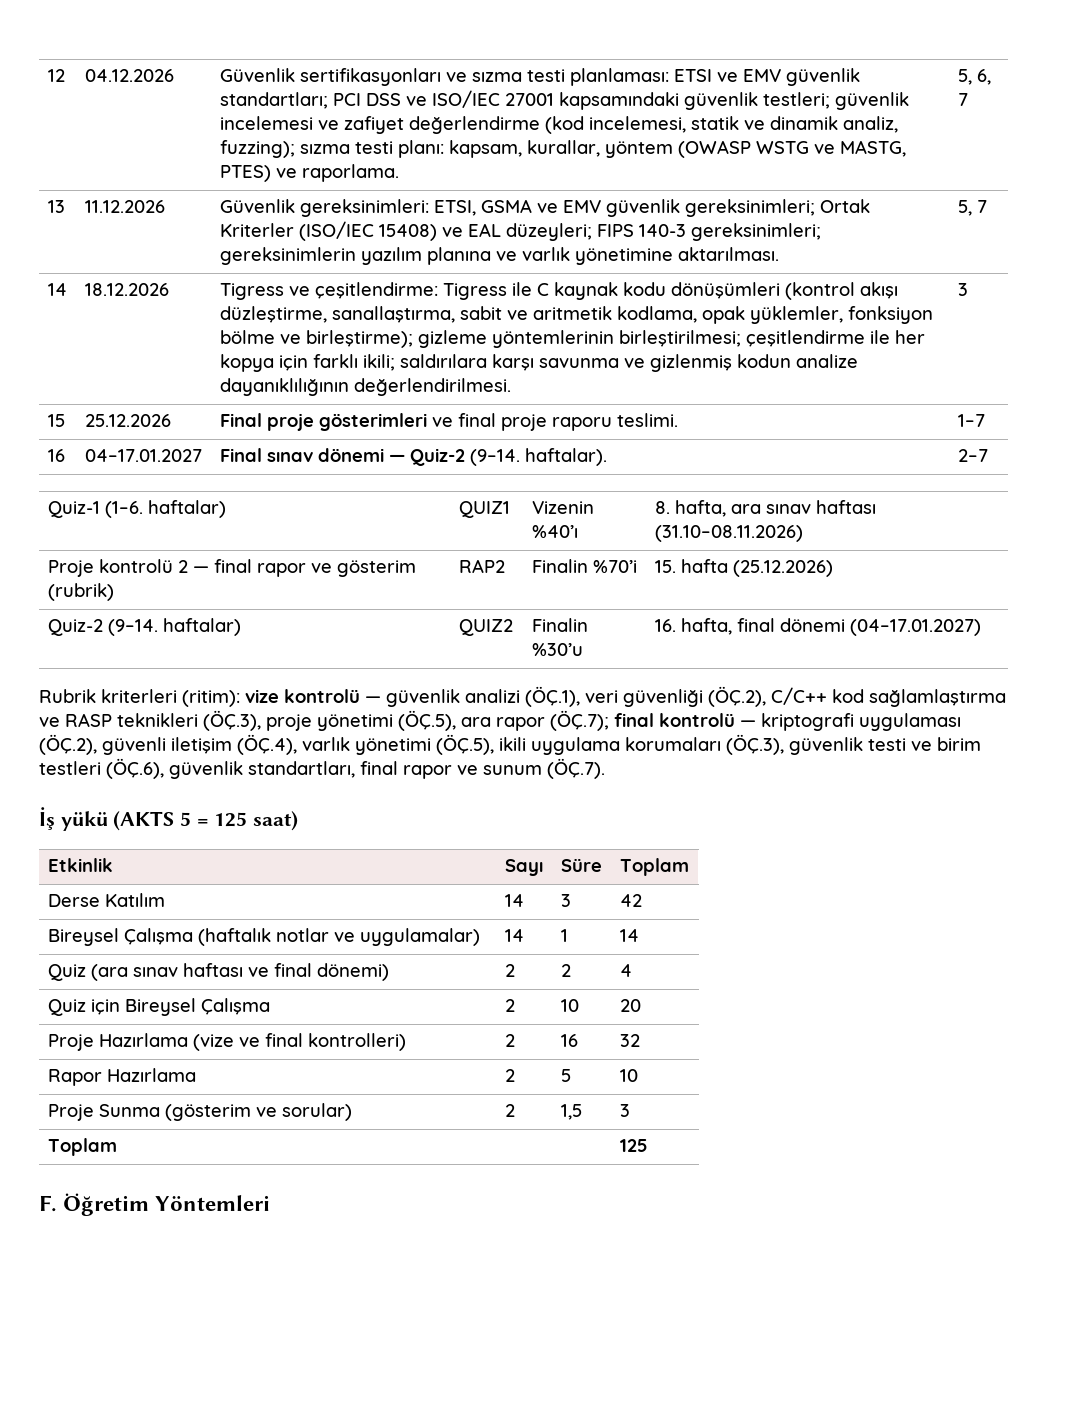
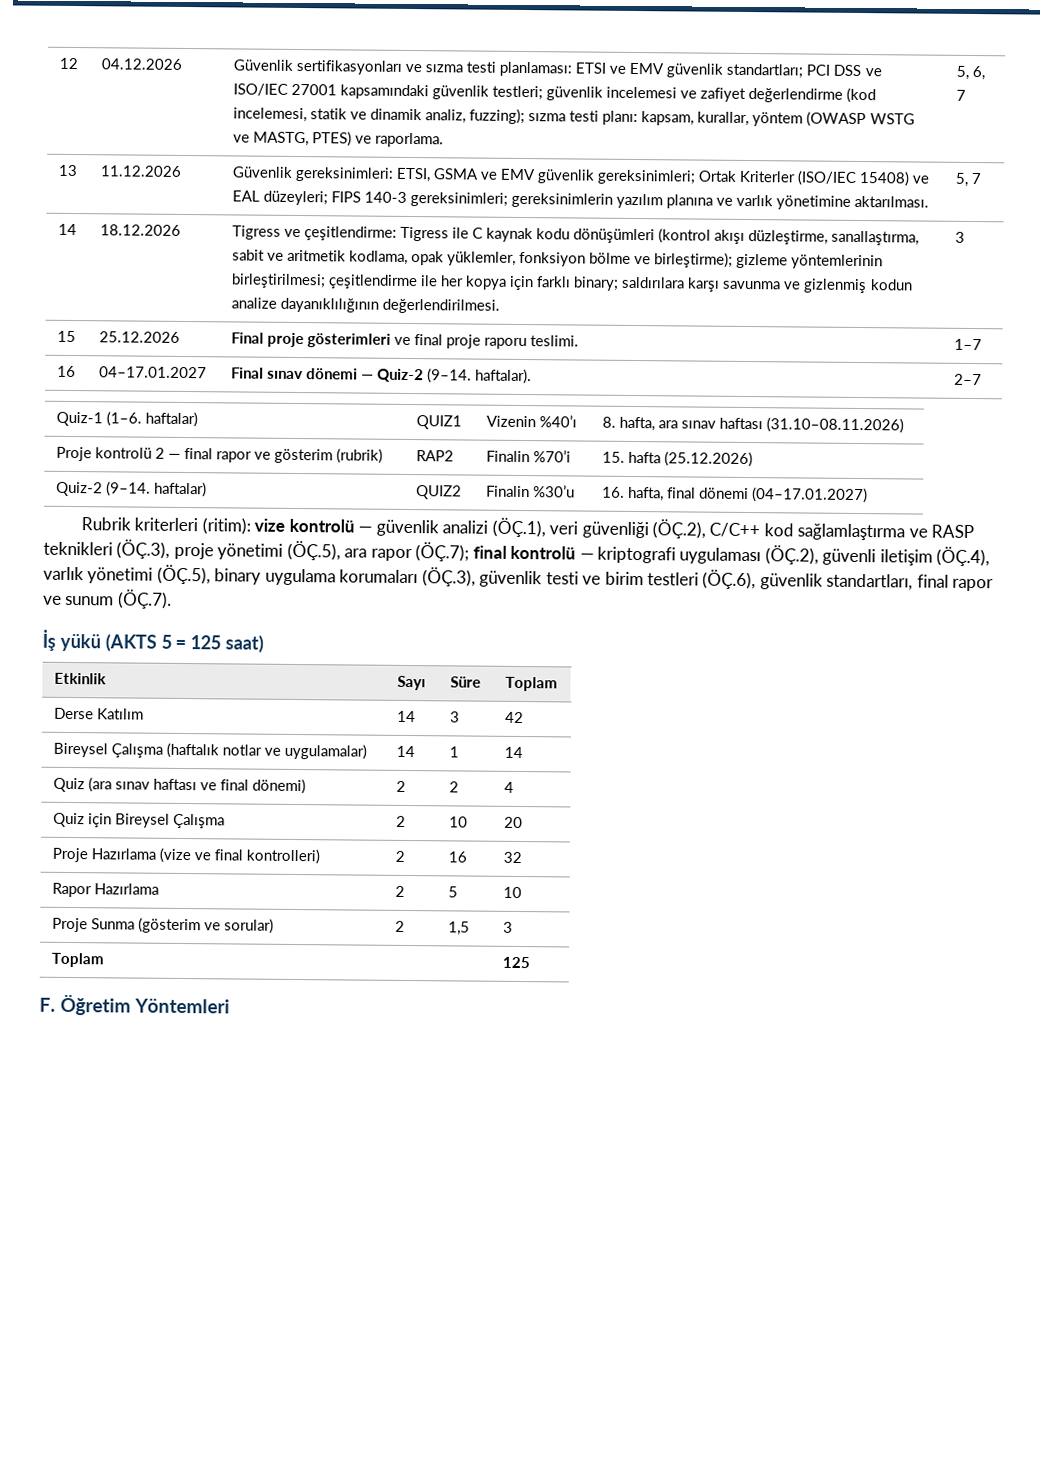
- Tigress ve çeşitlendirme: Tigress ile C kaynak kodu dönüşümleri (kontrol akışı düzleştirme, sanallaştırma, sabit ve aritmetik kodlama, opak yüklemler, fonksiyon bölme ve birleştirme); gizleme yöntemlerinin birleştirilmesi; çeşitlendirme ile her kopya için farklı ikili; saldırılara karşı savunma ve gizlenmiş kodun analize dayanıklılığının değerlendirilmesi.
+ Tigress ve çeşitlendirme: Tigress ile C kaynak kodu dönüşümleri (kontrol akışı düzleştirme, sanallaştırma, sabit ve aritmetik kodlama, opak yüklemler, fonksiyon bölme ve birleştirme); gizleme yöntemlerinin birleştirilmesi; çeşitlendirme ile her kopya için farklı binary; saldırılara karşı savunma ve gizlenmiş kodun analize dayanıklılığının değerlendirilmesi.
- Rubrik kriterleri (ritim): vize kontrolü — güvenlik analizi (ÖÇ.1), veri güvenliği (ÖÇ.2), C/C++ kod sağlamlaştırma ve RASP teknikleri (ÖÇ.3), proje yönetimi (ÖÇ.5), ara rapor (ÖÇ.7); final kontrolü — kriptografi uygulaması (ÖÇ.2), güvenli iletişim (ÖÇ.4), varlık yönetimi (ÖÇ.5), ikili uygulama korumaları (ÖÇ.3), güvenlik testi ve birim testleri (ÖÇ.6), güvenlik standartları, final rapor ve sunum (ÖÇ.7).
+ Rubrik kriterleri (ritim): vize kontrolü — güvenlik analizi (ÖÇ.1), veri güvenliği (ÖÇ.2), C/C++ kod sağlamlaştırma ve RASP teknikleri (ÖÇ.3), proje yönetimi (ÖÇ.5), ara rapor (ÖÇ.7); final kontrolü — kriptografi uygulaması (ÖÇ.2), güvenli iletişim (ÖÇ.4), varlık yönetimi (ÖÇ.5), binary uygulama korumaları (ÖÇ.3), güvenlik testi ve birim testleri (ÖÇ.6), güvenlik standartları, final rapor ve sunum (ÖÇ.7).

